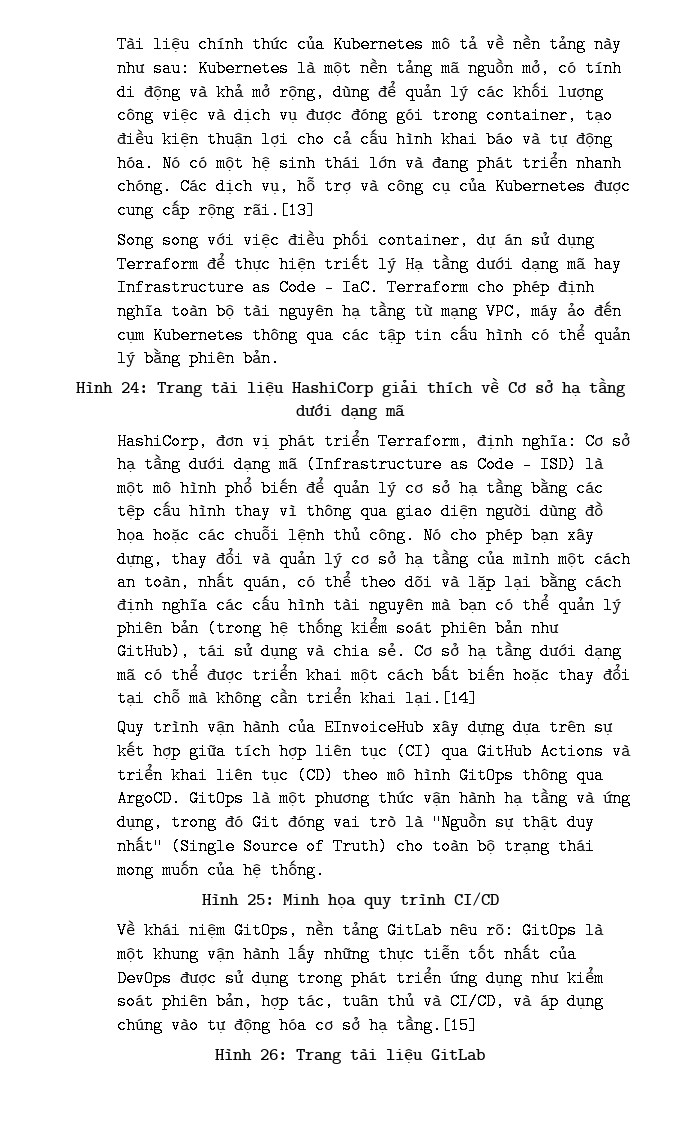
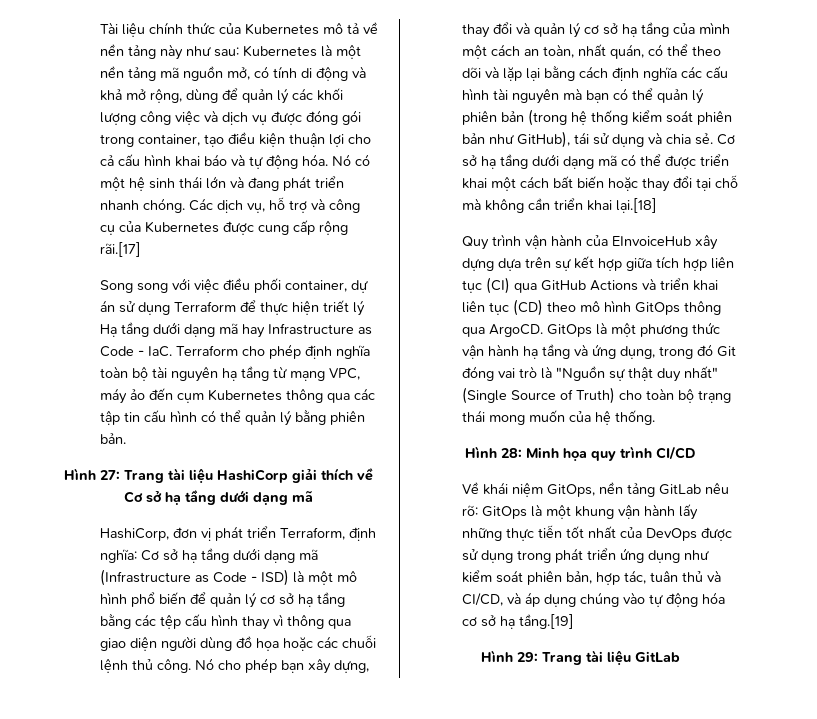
- Các dịch vụ, hỗ trợ và công cụ của Kubernetes được cung cấp rộng rãi.[13]
+ Các dịch vụ, hỗ trợ và công cụ của Kubernetes được cung cấp rộng rãi.[17]
- Hình 24: Trang tài liệu HashiCorp giải thích về Cơ sở hạ tầng dưới dạng mã
+ Hình 27: Trang tài liệu HashiCorp giải thích về Cơ sở hạ tầng dưới dạng mã
- Cơ sở hạ tầng dưới dạng mã có thể được triển khai một cách bất biến hoặc thay đổi tại chỗ mà không cần triển khai lại.[14]
+ Cơ sở hạ tầng dưới dạng mã có thể được triển khai một cách bất biến hoặc thay đổi tại chỗ mà không cần triển khai lại.[18]
- Hình 25: Minh họa quy trình CI/CD
+ Hình 28: Minh họa quy trình CI/CD
- Về khái niệm GitOps, nền tảng GitLab nêu rõ: GitOps là một khung vận hành lấy những thực tiễn tốt nhất của DevOps được sử dụng trong phát triển ứng dụng như kiểm soát phiên bản, hợp tác, tuân thủ và CI/CD, và áp dụng chúng vào tự động hóa cơ sở hạ tầng.[15]
- Hình 26: Trang tài liệu GitLab
+ Về khái niệm GitOps, nền tảng GitLab nêu rõ: GitOps là một khung vận hành lấy những thực tiễn tốt nhất của DevOps được sử dụng trong phát triển ứng dụng như kiểm soát phiên bản, hợp tác, tuân thủ và CI/CD, và áp dụng chúng vào tự động hóa cơ sở hạ tầng.[19]
+ Hình 29: Trang tài liệu GitLab

